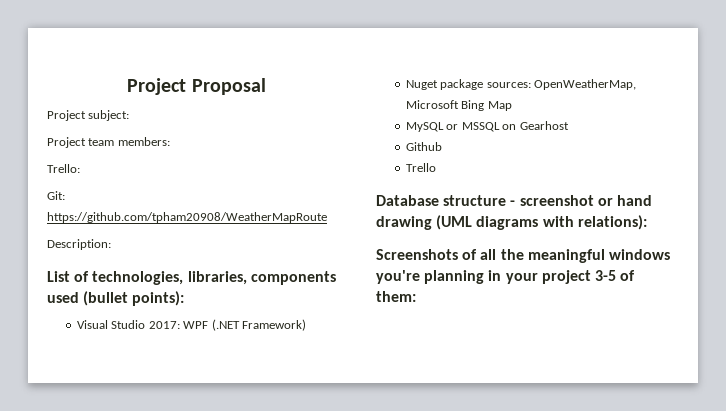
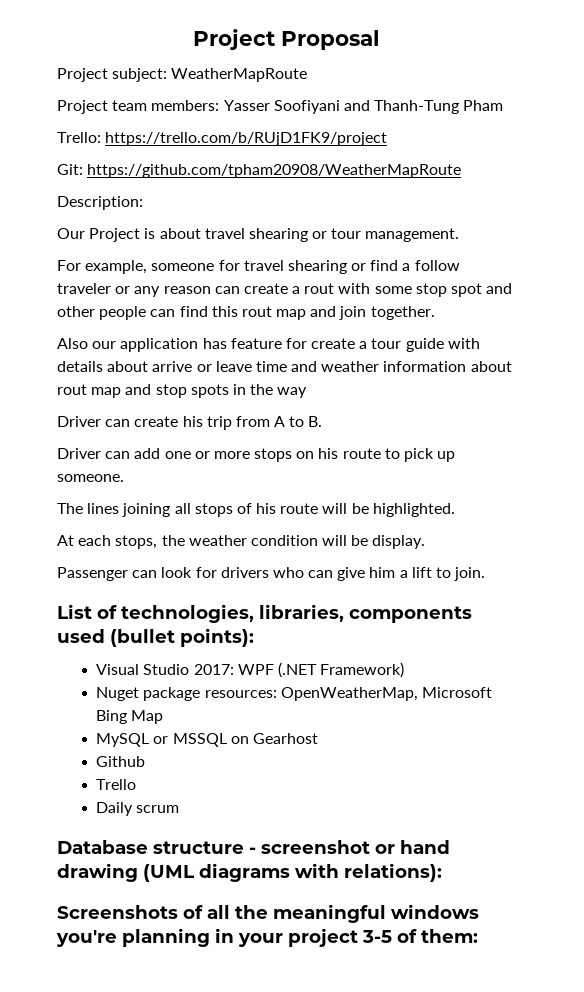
- Project subject:
+ Project subject: WeatherMapRoute
- Project team members:
+ Project team members: Yasser Soofiyani and Thanh-Tung Pham
- Trello:
+ Trello: https://trello.com/b/RUjD1FK9/project
+ Our Project is about travel shearing or tour management.
+ For example, someone for travel shearing or find a follow traveler or any reason can create a rout with some stop spot and other people can find this rout map and join together.
+ Also our application has feature for create a tour guide with details about arrive or leave time and weather information about rout map and stop spots in the way
+ Driver can create his trip from A to B.
+ Driver can add one or more stops on his route to pick up someone.
+ The lines joining all stops of his route will be highlighted.
+ At each stops, the weather condition will be display.
+ Passenger can look for drivers who can give him a lift to join.
- Nuget package sources: OpenWeatherMap, Microsoft Bing Map
+ Nuget package resources: OpenWeatherMap, Microsoft Bing Map
+ Daily scrum

